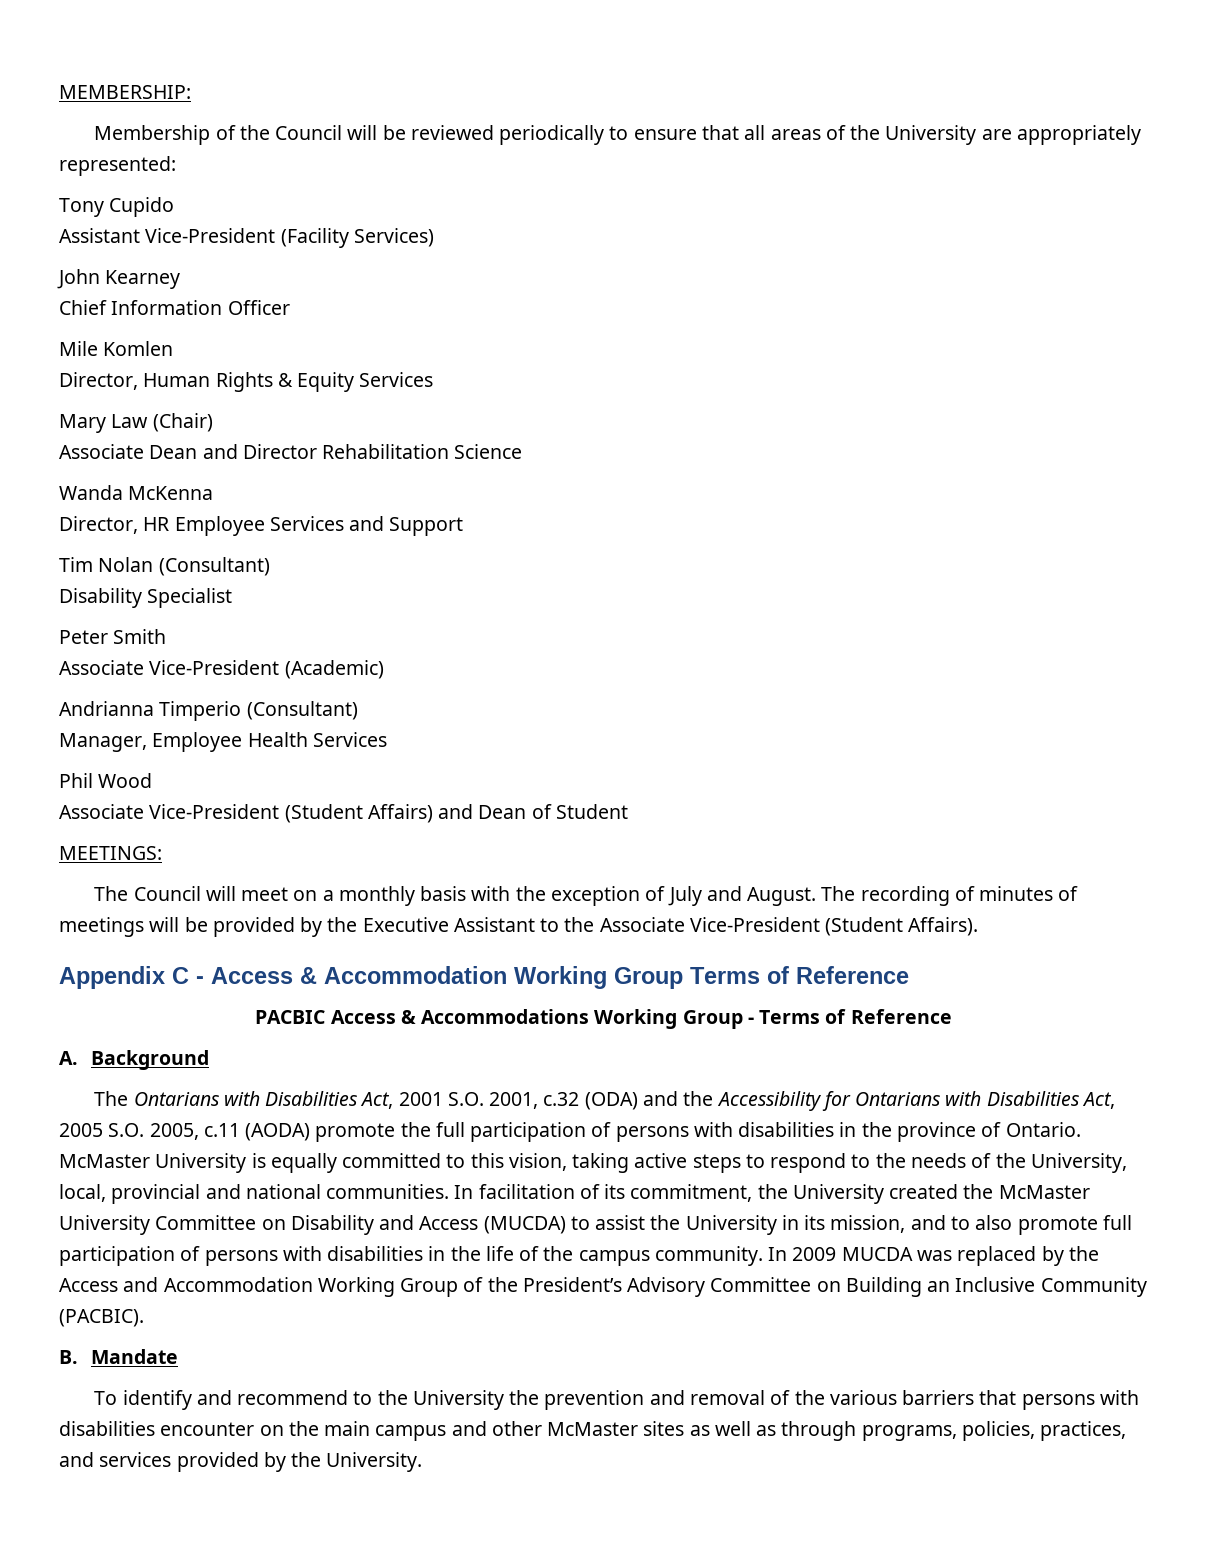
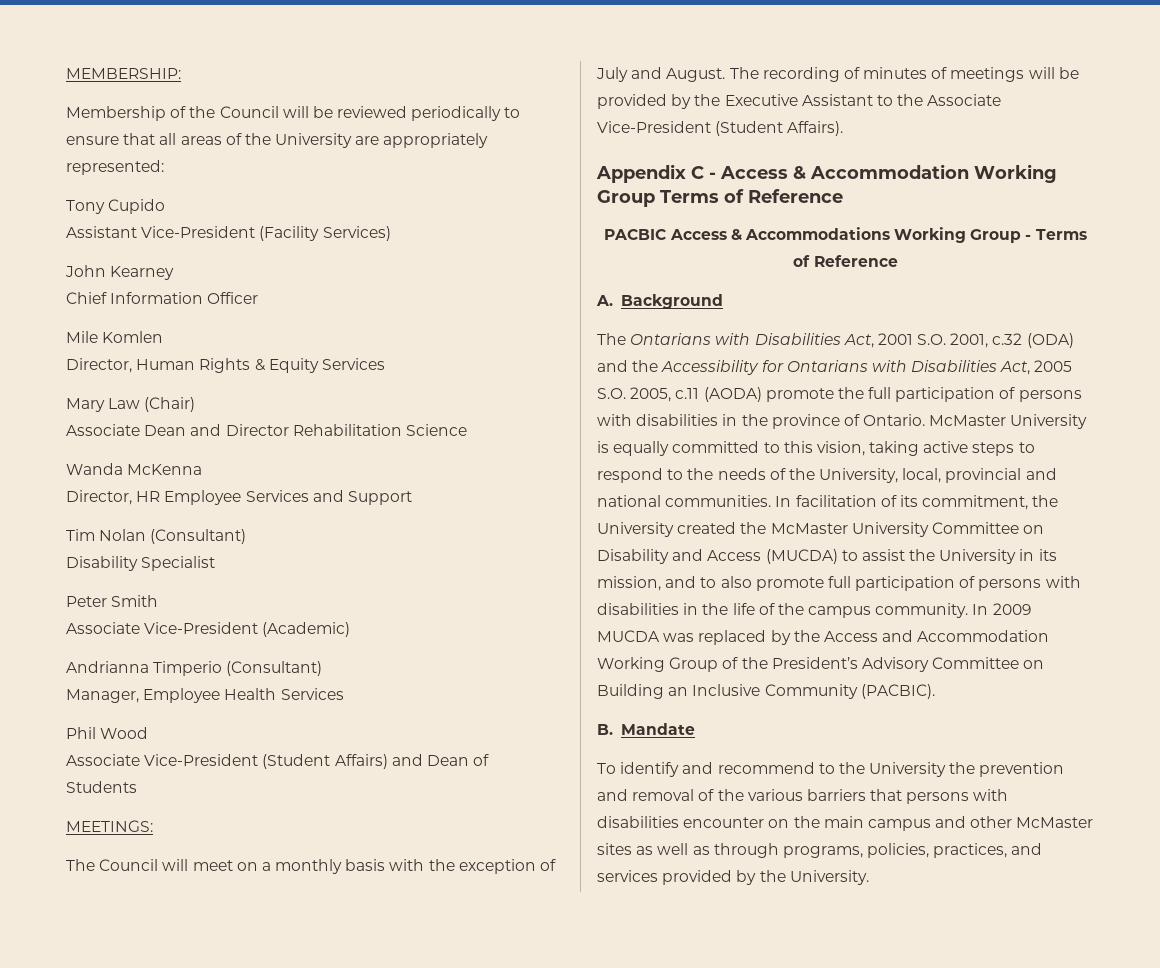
- Associate Vice-President (Student Affairs) and Dean of Student
+ Associate Vice-President (Student Affairs) and Dean of Students

